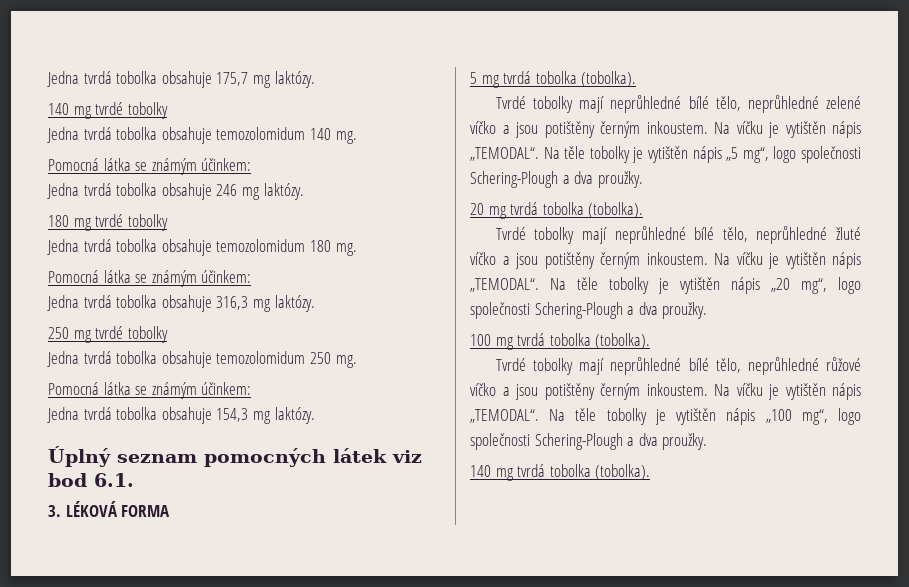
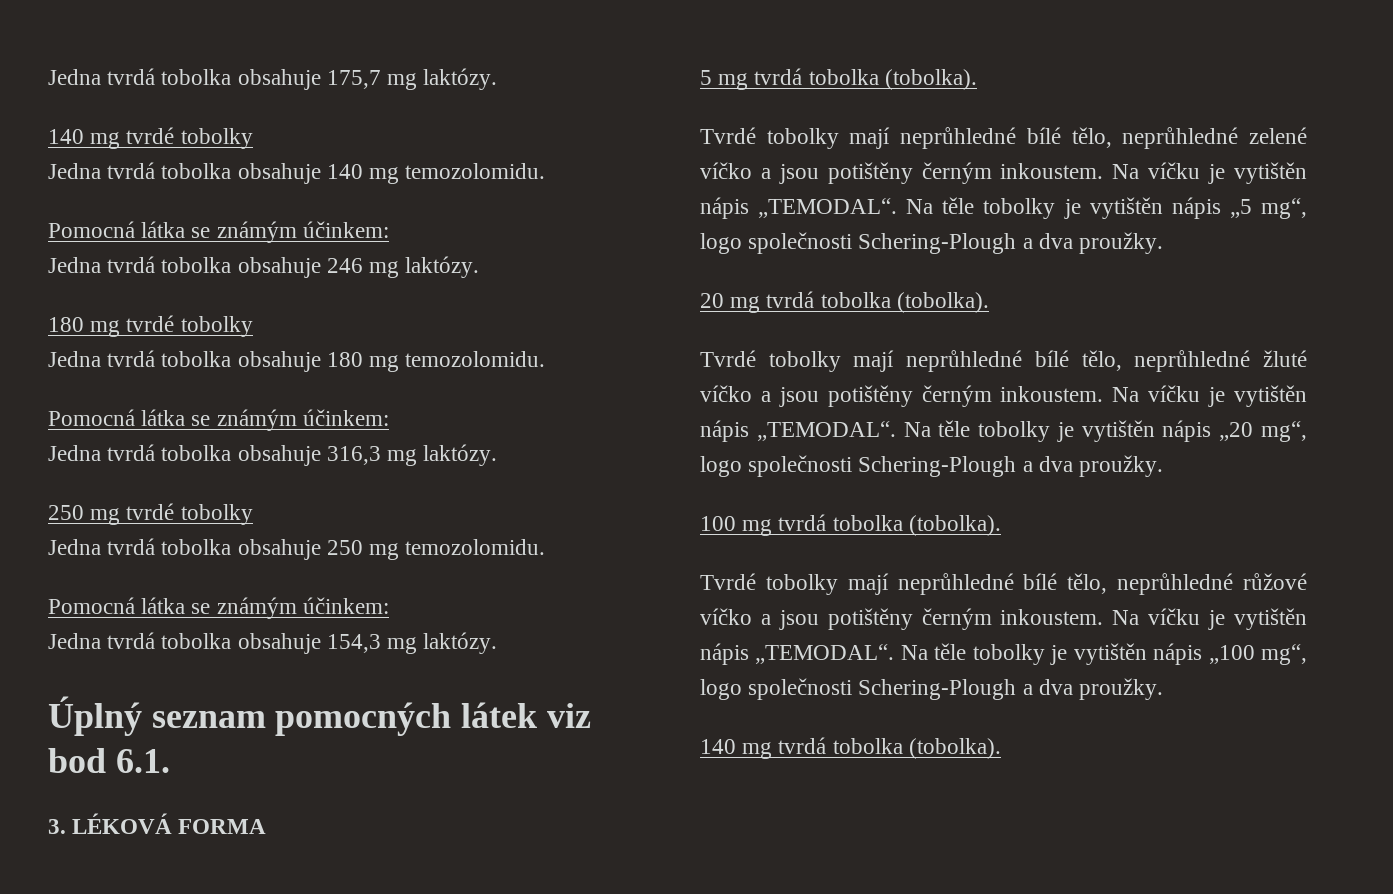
- Jedna tvrdá tobolka obsahuje temozolomidum 140 mg.
+ Jedna tvrdá tobolka obsahuje 140 mg temozolomidu.
- Jedna tvrdá tobolka obsahuje temozolomidum 180 mg.
+ Jedna tvrdá tobolka obsahuje 180 mg temozolomidu.
- Jedna tvrdá tobolka obsahuje temozolomidum 250 mg.
+ Jedna tvrdá tobolka obsahuje 250 mg temozolomidu.

